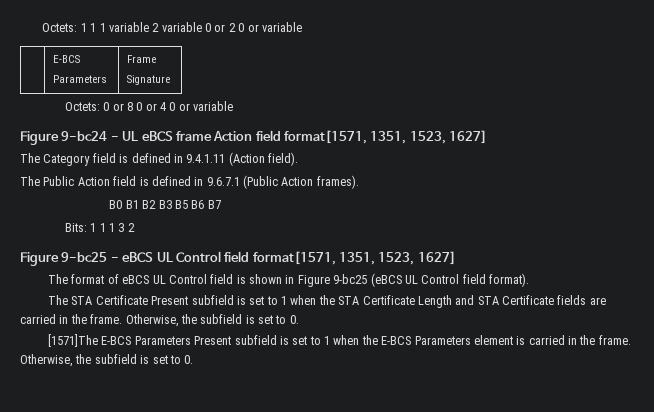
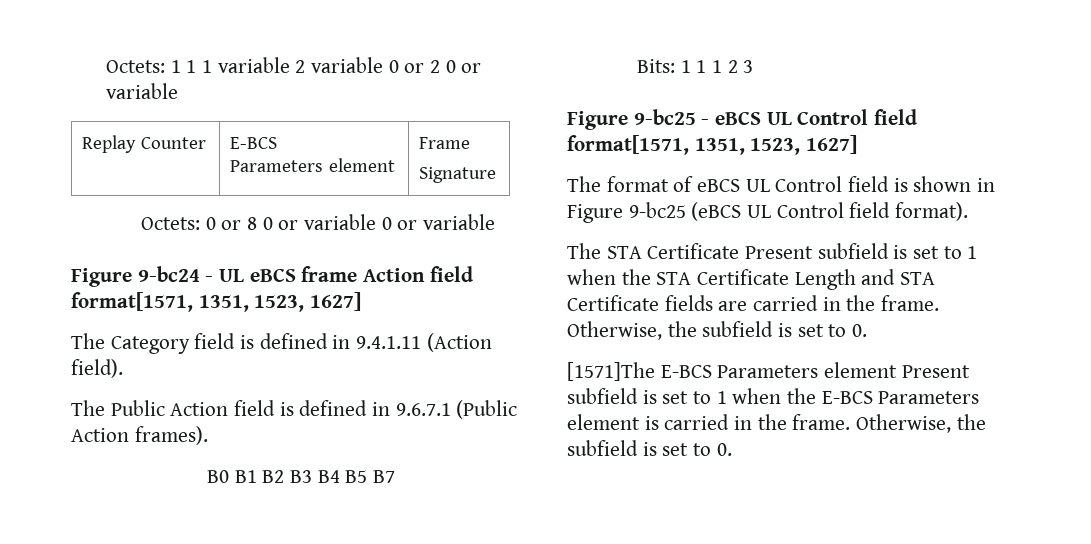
- | E-BCS
- Parameters | Frame
+ Replay Counter | E-BCS
+ Parameters element | Frame
- Octets: 0 or 8 0 or 4 0 or variable
+ Octets: 0 or 8 0 or variable 0 or variable
- B0 B1 B2 B3 B5 B6 B7
+ B0 B1 B2 B3 B4 B5 B7
- Bits: 1 1 1 3 2
+ Bits: 1 1 1 2 3
- [1571]The E-BCS Parameters Present subfield is set to 1 when the E-BCS Parameters element is carried in the frame.
+ [1571]The E-BCS Parameters element Present subfield is set to 1 when the E-BCS Parameters element is carried in the frame.

